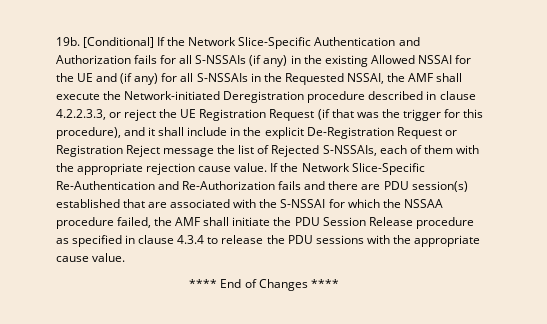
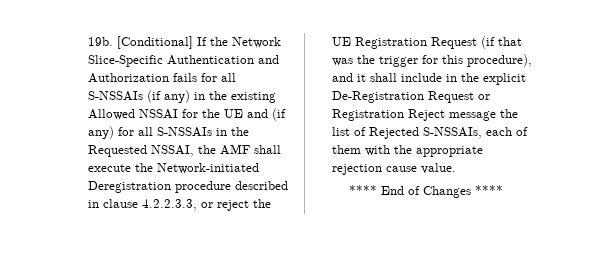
- If the Network Slice-Specific Re-Authentication and Re-Authorization fails and there are PDU session(s) established that are associated with the S-NSSAI for which the NSSAA procedure failed, the AMF shall initiate the PDU Session Release procedure as specified in clause 4.3.4 to release the PDU sessions with the appropriate cause value.

